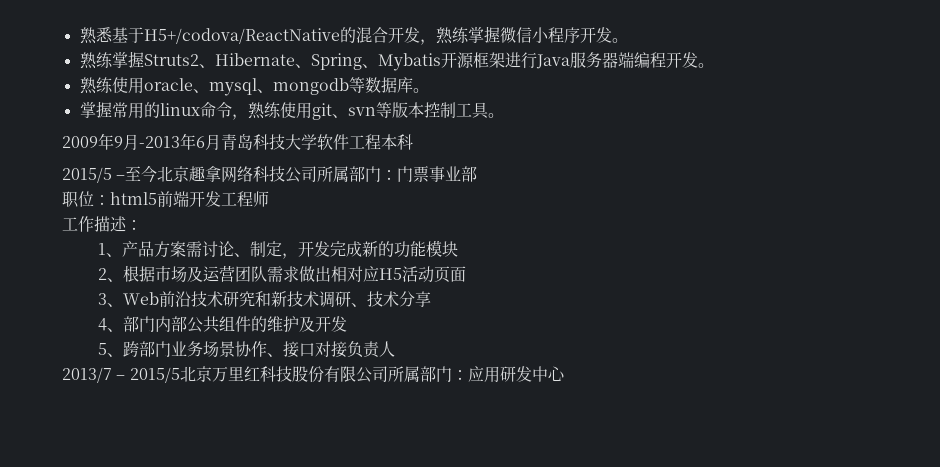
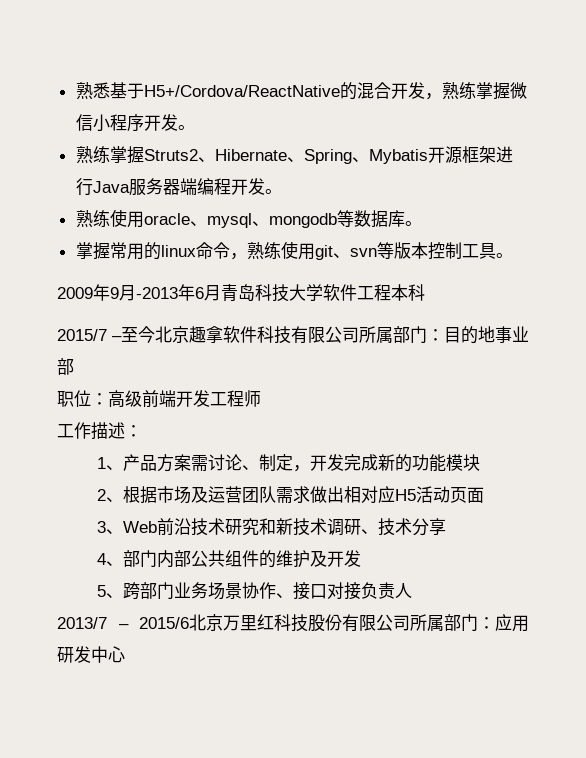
- 熟悉基于H5+/codova/ReactNative的混合开发，熟练掌握微信小程序开发。
+ 熟悉基于H5+/Cordova/ReactNative的混合开发，熟练掌握微信小程序开发。
- 2015/5 –至今北京趣拿网络科技公司所属部门：门票事业部
+ 2015/7 –至今北京趣拿软件科技有限公司所属部门：目的地事业部
- 职位：html5前端开发工程师
+ 职位：高级前端开发工程师
- 2013/7 – 2015/5北京万里红科技股份有限公司所属部门：应用研发中心
+ 2013/7 – 2015/6北京万里红科技股份有限公司所属部门：应用研发中心

